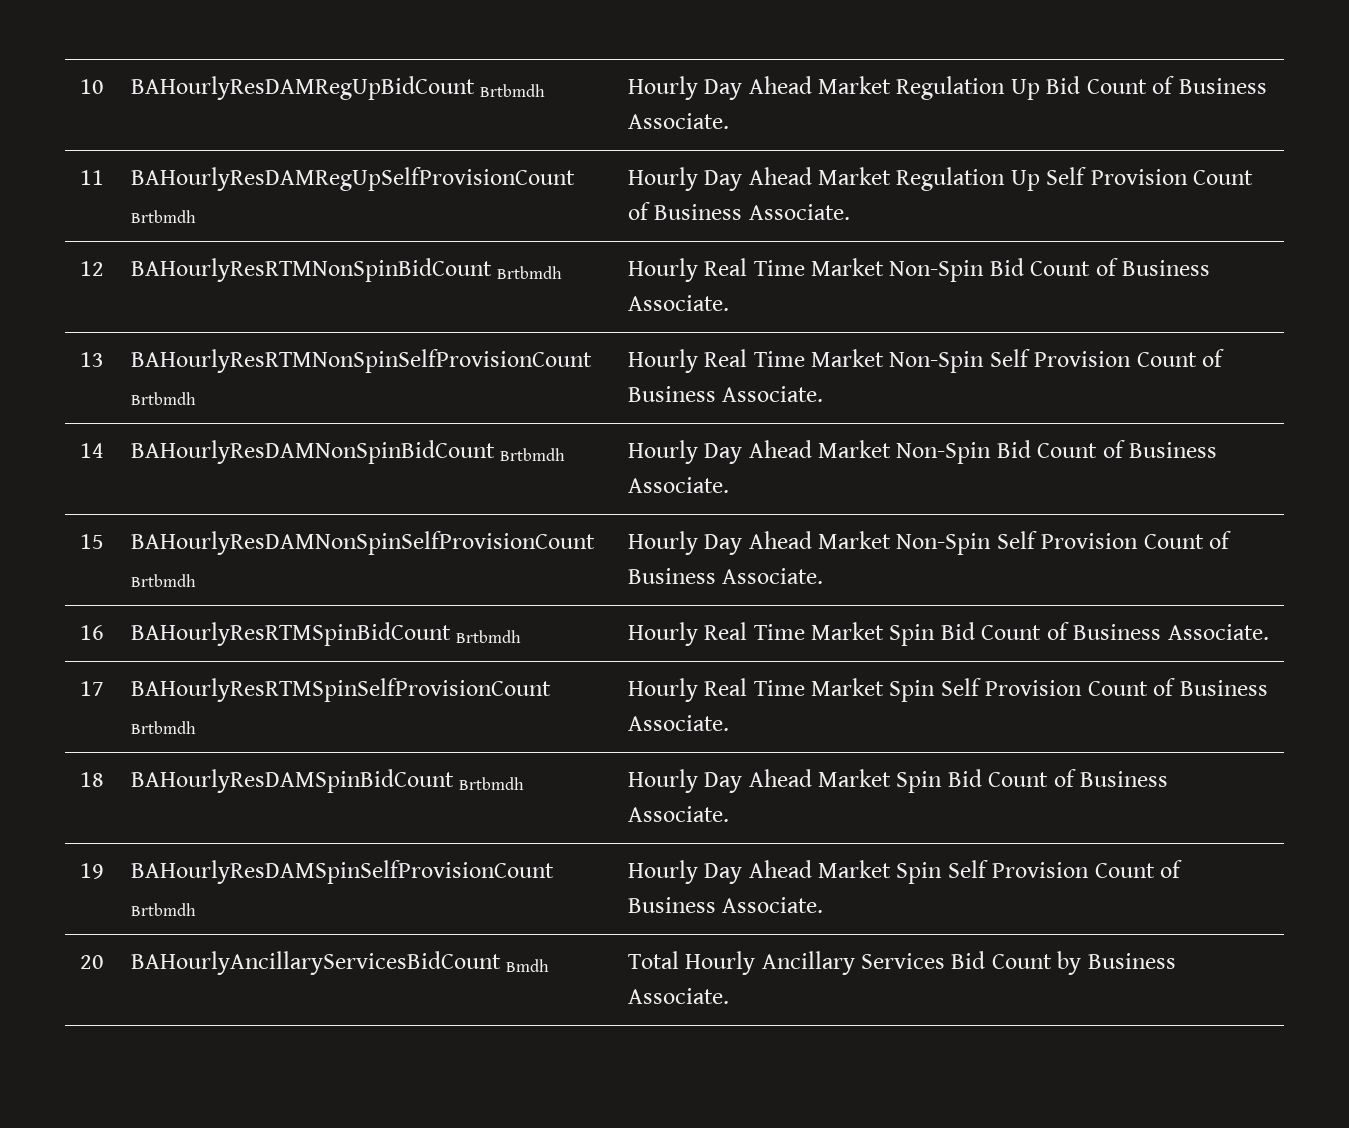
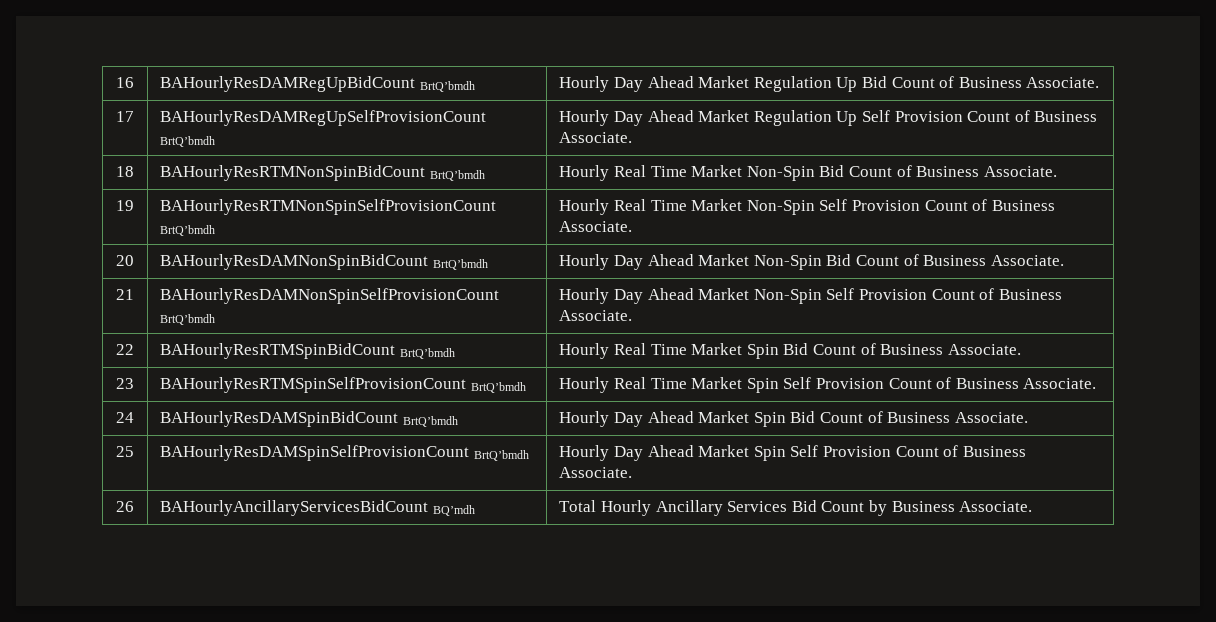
- 10 | BAHourlyResDAMRegUpBidCount Brtbmdh | Hourly Day Ahead Market Regulation Up Bid Count of Business Associate.
+ 16 | BAHourlyResDAMRegUpBidCount BrtQ’bmdh | Hourly Day Ahead Market Regulation Up Bid Count of Business Associate.
- 11 | BAHourlyResDAMRegUpSelfProvisionCount Brtbmdh | Hourly Day Ahead Market Regulation Up Self Provision Count of Business Associate.
+ 17 | BAHourlyResDAMRegUpSelfProvisionCount BrtQ’bmdh | Hourly Day Ahead Market Regulation Up Self Provision Count of Business Associate.
- 12 | BAHourlyResRTMNonSpinBidCount Brtbmdh | Hourly Real Time Market Non-Spin Bid Count of Business Associate.
+ 18 | BAHourlyResRTMNonSpinBidCount BrtQ’bmdh | Hourly Real Time Market Non-Spin Bid Count of Business Associate.
- 13 | BAHourlyResRTMNonSpinSelfProvisionCount Brtbmdh | Hourly Real Time Market Non-Spin Self Provision Count of Business Associate.
+ 19 | BAHourlyResRTMNonSpinSelfProvisionCount BrtQ’bmdh | Hourly Real Time Market Non-Spin Self Provision Count of Business Associate.
- 14 | BAHourlyResDAMNonSpinBidCount Brtbmdh | Hourly Day Ahead Market Non-Spin Bid Count of Business Associate.
+ 20 | BAHourlyResDAMNonSpinBidCount BrtQ’bmdh | Hourly Day Ahead Market Non-Spin Bid Count of Business Associate.
- 15 | BAHourlyResDAMNonSpinSelfProvisionCount Brtbmdh | Hourly Day Ahead Market Non-Spin Self Provision Count of Business Associate.
+ 21 | BAHourlyResDAMNonSpinSelfProvisionCount BrtQ’bmdh | Hourly Day Ahead Market Non-Spin Self Provision Count of Business Associate.
- 16 | BAHourlyResRTMSpinBidCount Brtbmdh | Hourly Real Time Market Spin Bid Count of Business Associate.
+ 22 | BAHourlyResRTMSpinBidCount BrtQ’bmdh | Hourly Real Time Market Spin Bid Count of Business Associate.
- 17 | BAHourlyResRTMSpinSelfProvisionCount Brtbmdh | Hourly Real Time Market Spin Self Provision Count of Business Associate.
+ 23 | BAHourlyResRTMSpinSelfProvisionCount BrtQ’bmdh | Hourly Real Time Market Spin Self Provision Count of Business Associate.
- 18 | BAHourlyResDAMSpinBidCount Brtbmdh | Hourly Day Ahead Market Spin Bid Count of Business Associate.
+ 24 | BAHourlyResDAMSpinBidCount BrtQ’bmdh | Hourly Day Ahead Market Spin Bid Count of Business Associate.
- 19 | BAHourlyResDAMSpinSelfProvisionCount Brtbmdh | Hourly Day Ahead Market Spin Self Provision Count of Business Associate.
+ 25 | BAHourlyResDAMSpinSelfProvisionCount BrtQ’bmdh | Hourly Day Ahead Market Spin Self Provision Count of Business Associate.
- 20 | BAHourlyAncillaryServicesBidCount Bmdh | Total Hourly Ancillary Services Bid Count by Business Associate.
+ 26 | BAHourlyAncillaryServicesBidCount BQ’mdh | Total Hourly Ancillary Services Bid Count by Business Associate.

